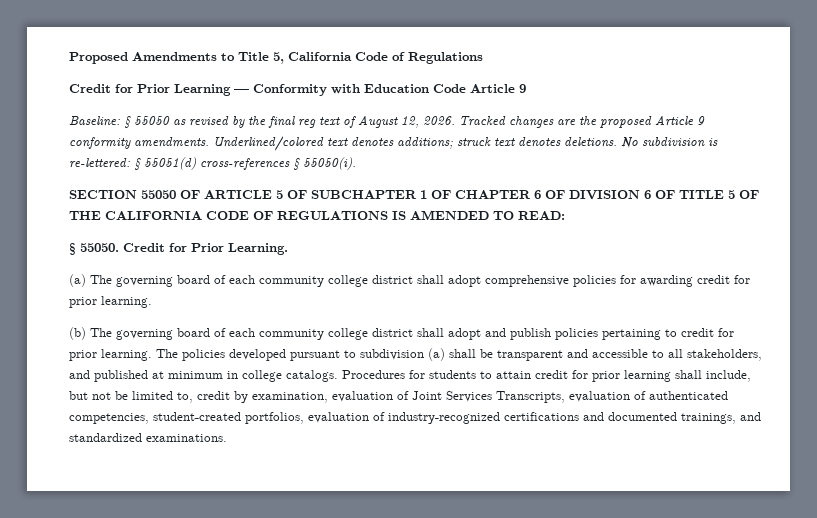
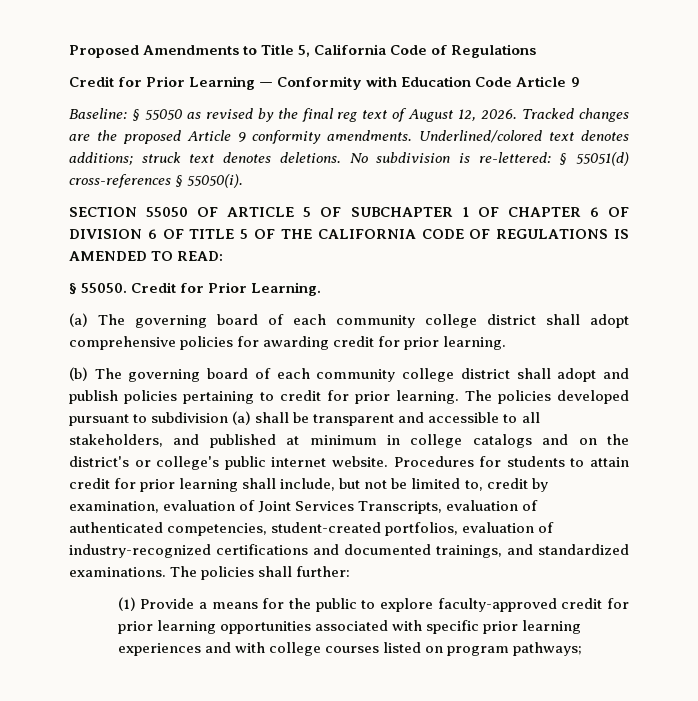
- The policies developed pursuant to subdivision (a) shall be transparent and accessible to all stakeholders, and published at minimum in college catalogs.
+ The policies developed pursuant to subdivision (a) shall be transparent and accessible to all stakeholders, and published at minimum in college catalogs and on the district's or college's public internet website.
+ The policies shall further:
+ (1) Provide a means for the public to explore faculty-approved credit for prior learning opportunities associated with specific prior learning experiences and with college courses listed on program pathways;

